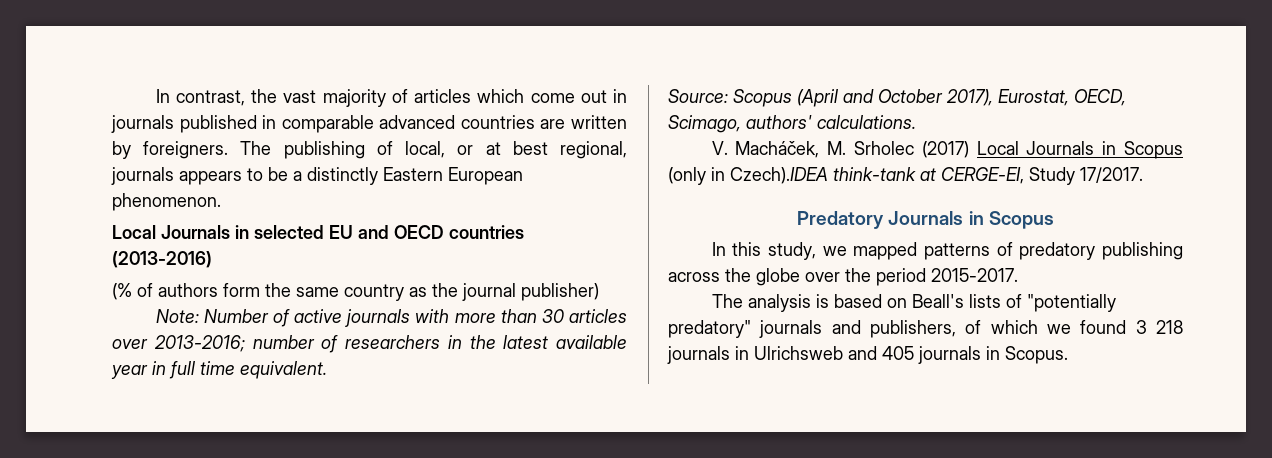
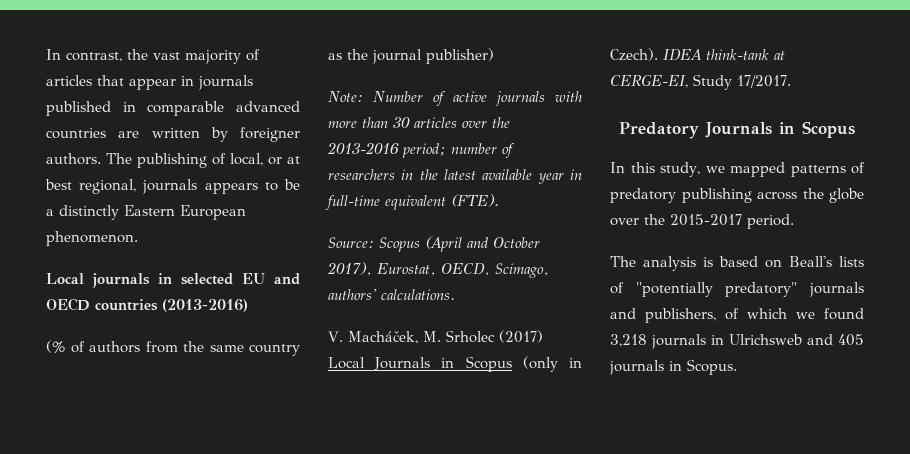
- In contrast, the vast majority of articles which come out in journals published in comparable advanced countries are written by foreigners.
+ In contrast, the vast majority of articles that appear in journals published in comparable advanced countries are written by foreigner authors.
- Local Journals in selected EU and OECD countries (2013-2016)
+ Local journals in selected EU and OECD countries (2013-2016)
- (% of authors form the same country as the journal publisher)
+ (% of authors from the same country as the journal publisher)
- Note: Number of active journals with more than 30 articles over 2013-2016; number of researchers in the latest available year in full time equivalent.
+ Note: Number of active journals with more than 30 articles over the 2013-2016 period; number of researchers in the latest available year in full-time equivalent (FTE).
- V. Macháček, M. Srholec (2017) Local Journals in Scopus (only in Czech).IDEA think-tank at CERGE-EI, Study 17/2017.
+ V. Macháček, M. Srholec (2017) Local Journals in Scopus (only in Czech). IDEA think-tank at CERGE-EI, Study 17/2017.
- In this study, we mapped patterns of predatory publishing across the globe over the period 2015-2017.
+ In this study, we mapped patterns of predatory publishing across the globe over the 2015-2017 period.
- The analysis is based on Beall's lists of "potentially predatory" journals and publishers, of which we found 3 218 journals in Ulrichsweb and 405 journals in Scopus.
+ The analysis is based on Beall's lists of "potentially predatory" journals and publishers, of which we found 3,218 journals in Ulrichsweb and 405 journals in Scopus.

